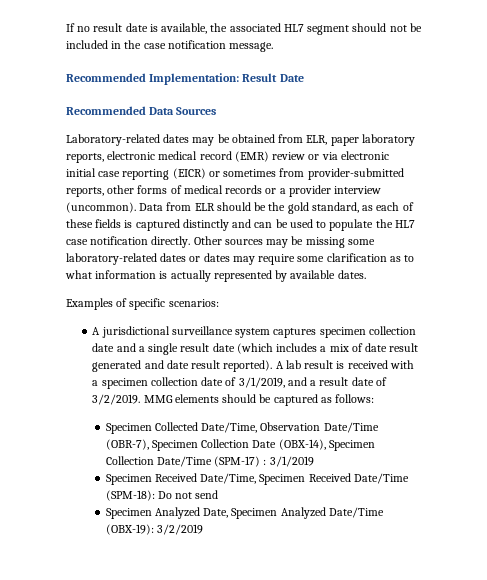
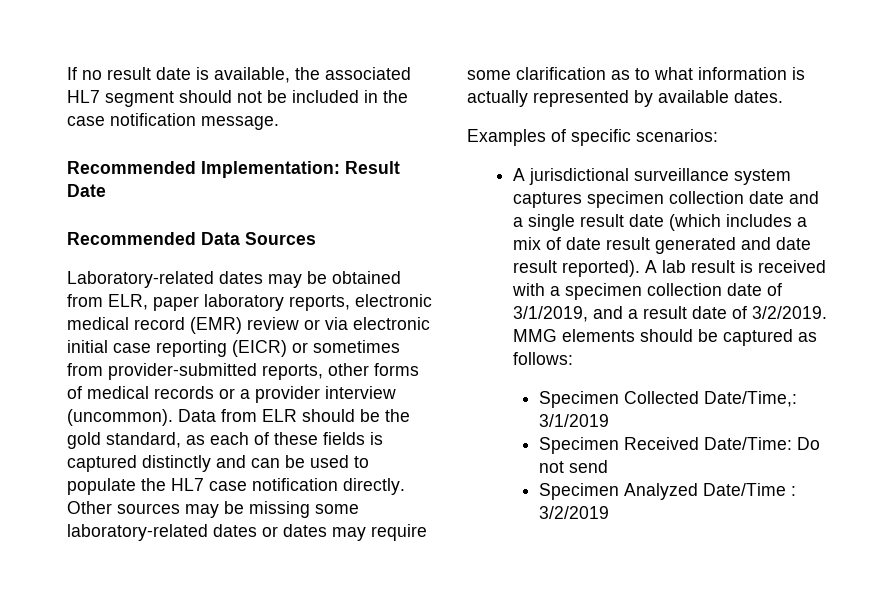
- Specimen Collected Date/Time, Observation Date/Time (OBR-7), Specimen Collection Date (OBX-14), Specimen Collection Date/Time (SPM-17) : 3/1/2019
- Specimen Received Date/Time, Specimen Received Date/Time (SPM-18): Do not send
+ Specimen Collected Date/Time,: 3/1/2019
+ Specimen Received Date/Time: Do not send
- Specimen Analyzed Date, Specimen Analyzed Date/Time (OBX-19): 3/2/2019
+ Specimen Analyzed Date/Time : 3/2/2019

